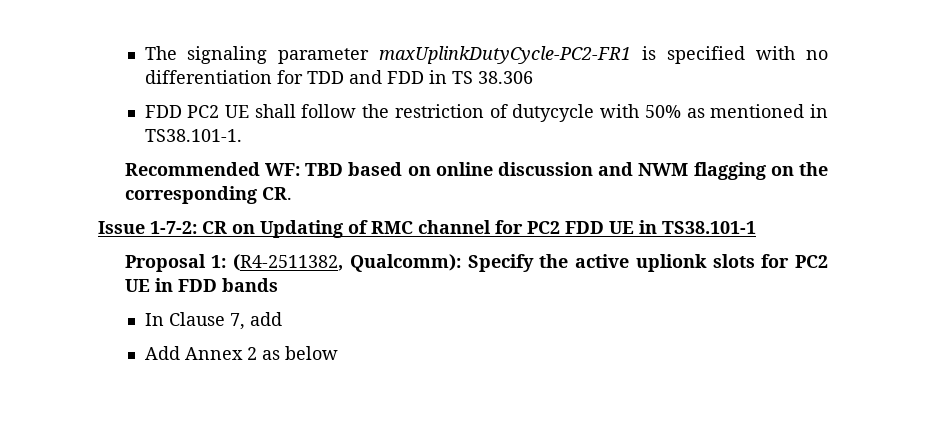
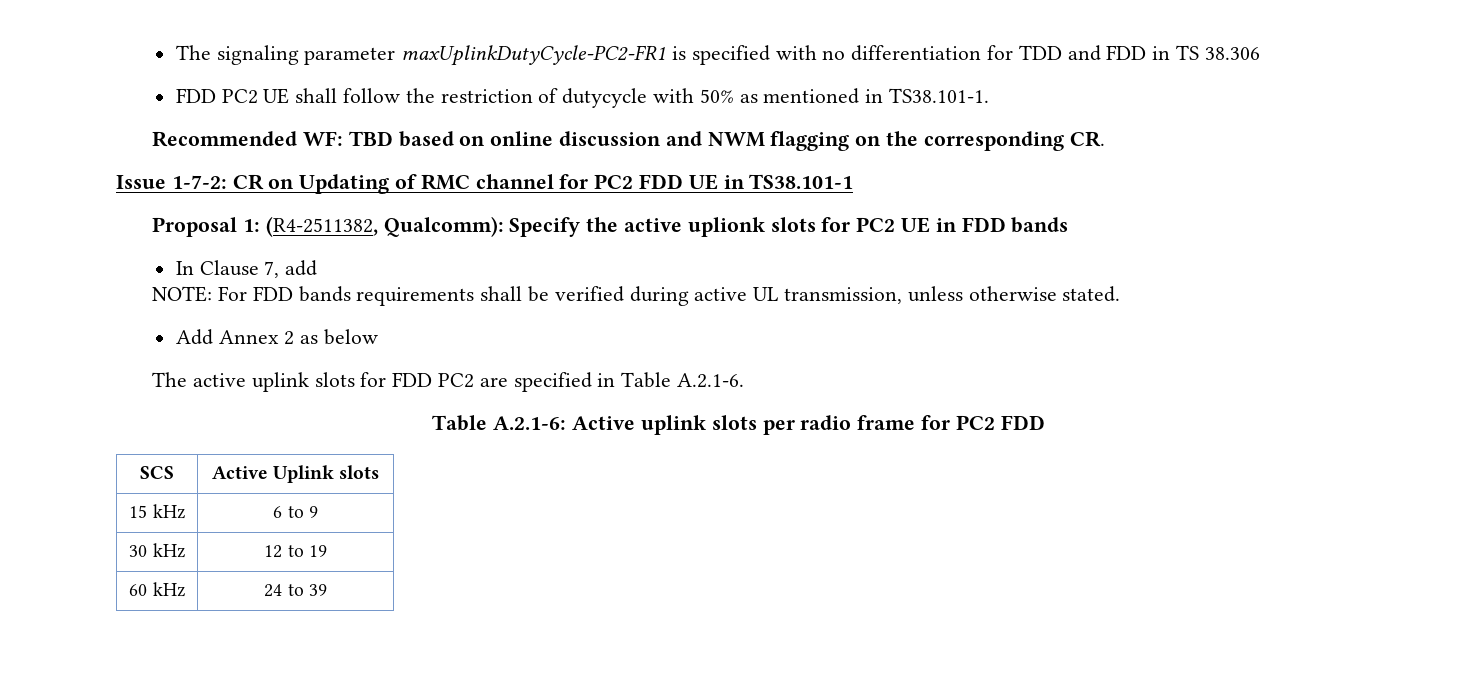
+ NOTE: For FDD bands requirements shall be verified during active UL transmission, unless otherwise stated.
+ The active uplink slots for FDD PC2 are specified in Table A.2.1-6.
+ Table A.2.1-6: Active uplink slots per radio frame for PC2 FDD
+ SCS | Active Uplink slots
+ 15 kHz | 6 to 9
+ 30 kHz | 12 to 19
+ 60 kHz | 24 to 39

